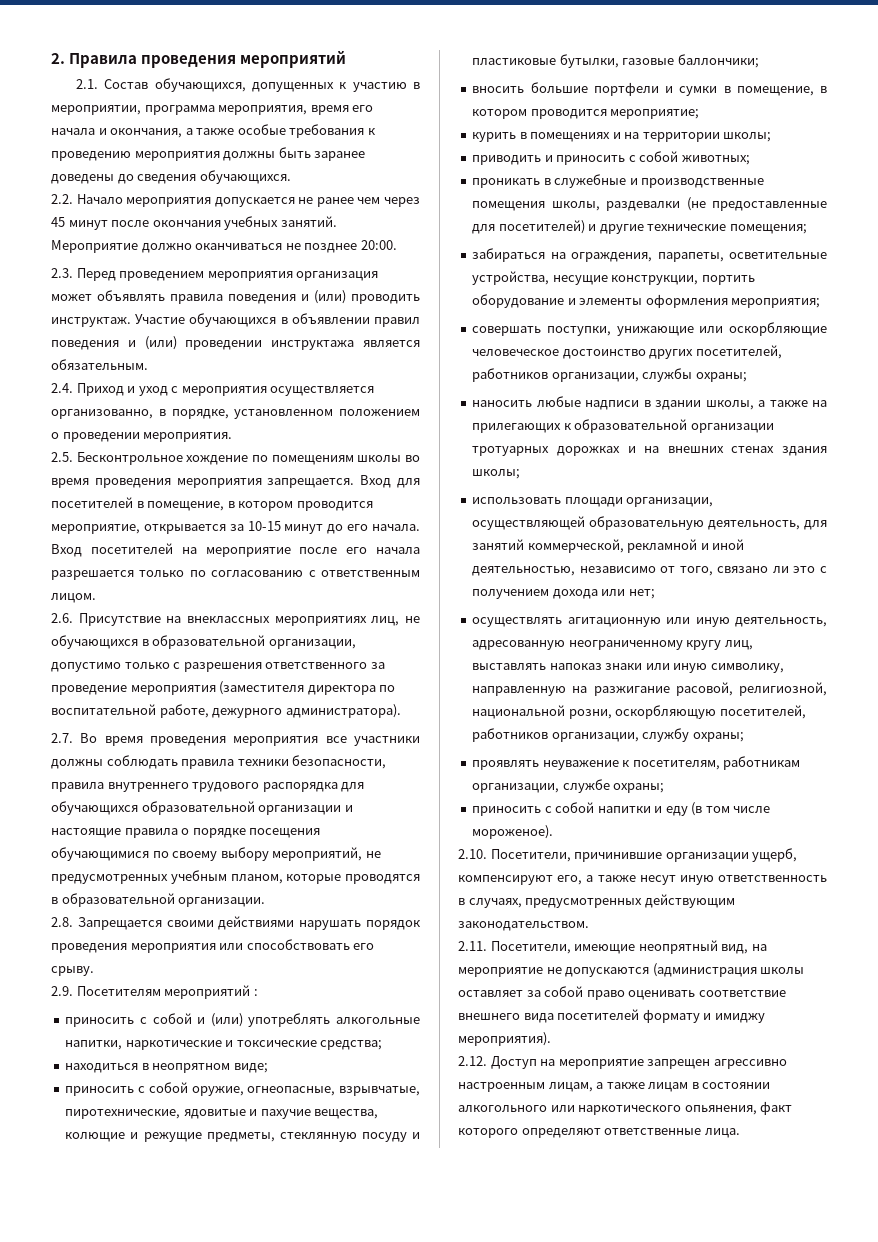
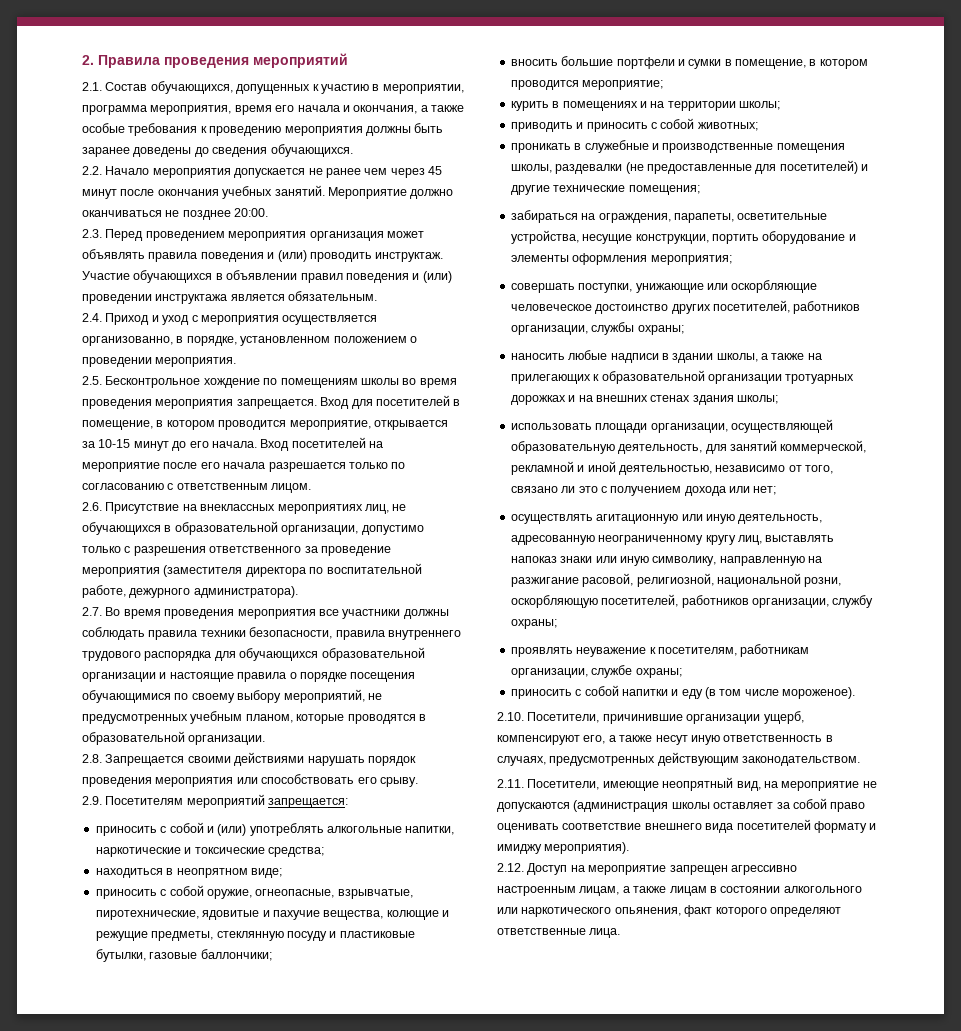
- 2.9. Посетителям мероприятий :
+ 2.9. Посетителям мероприятий запрещается:

